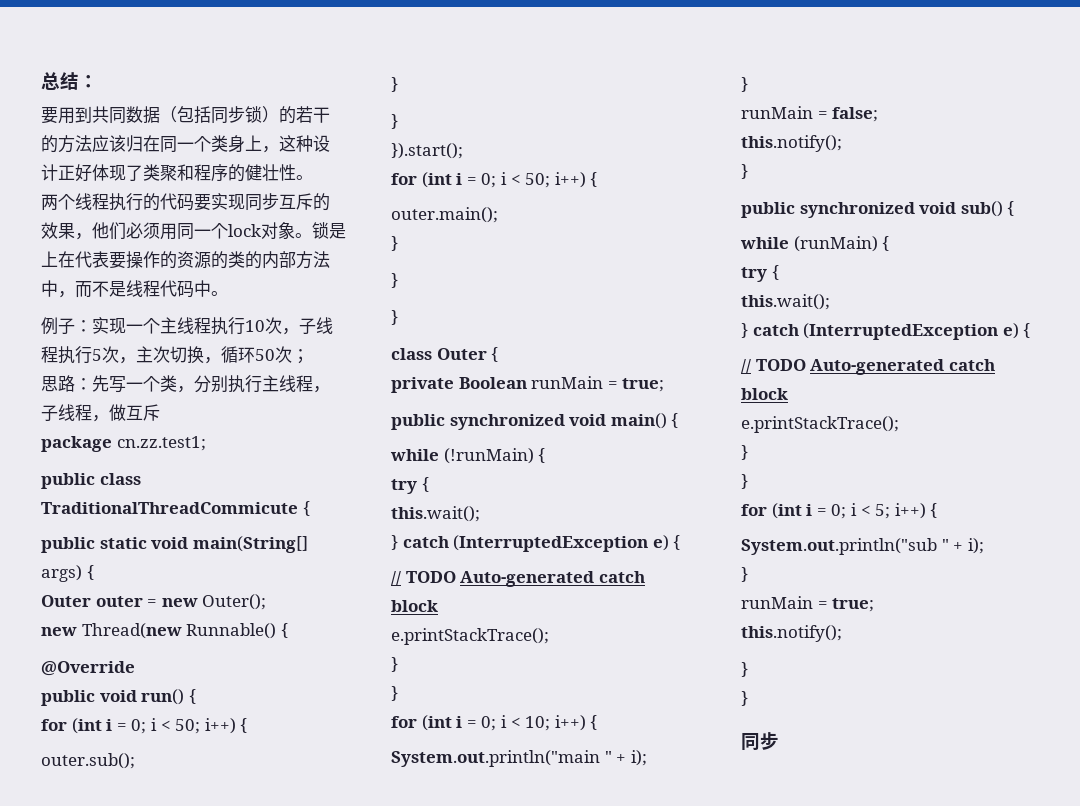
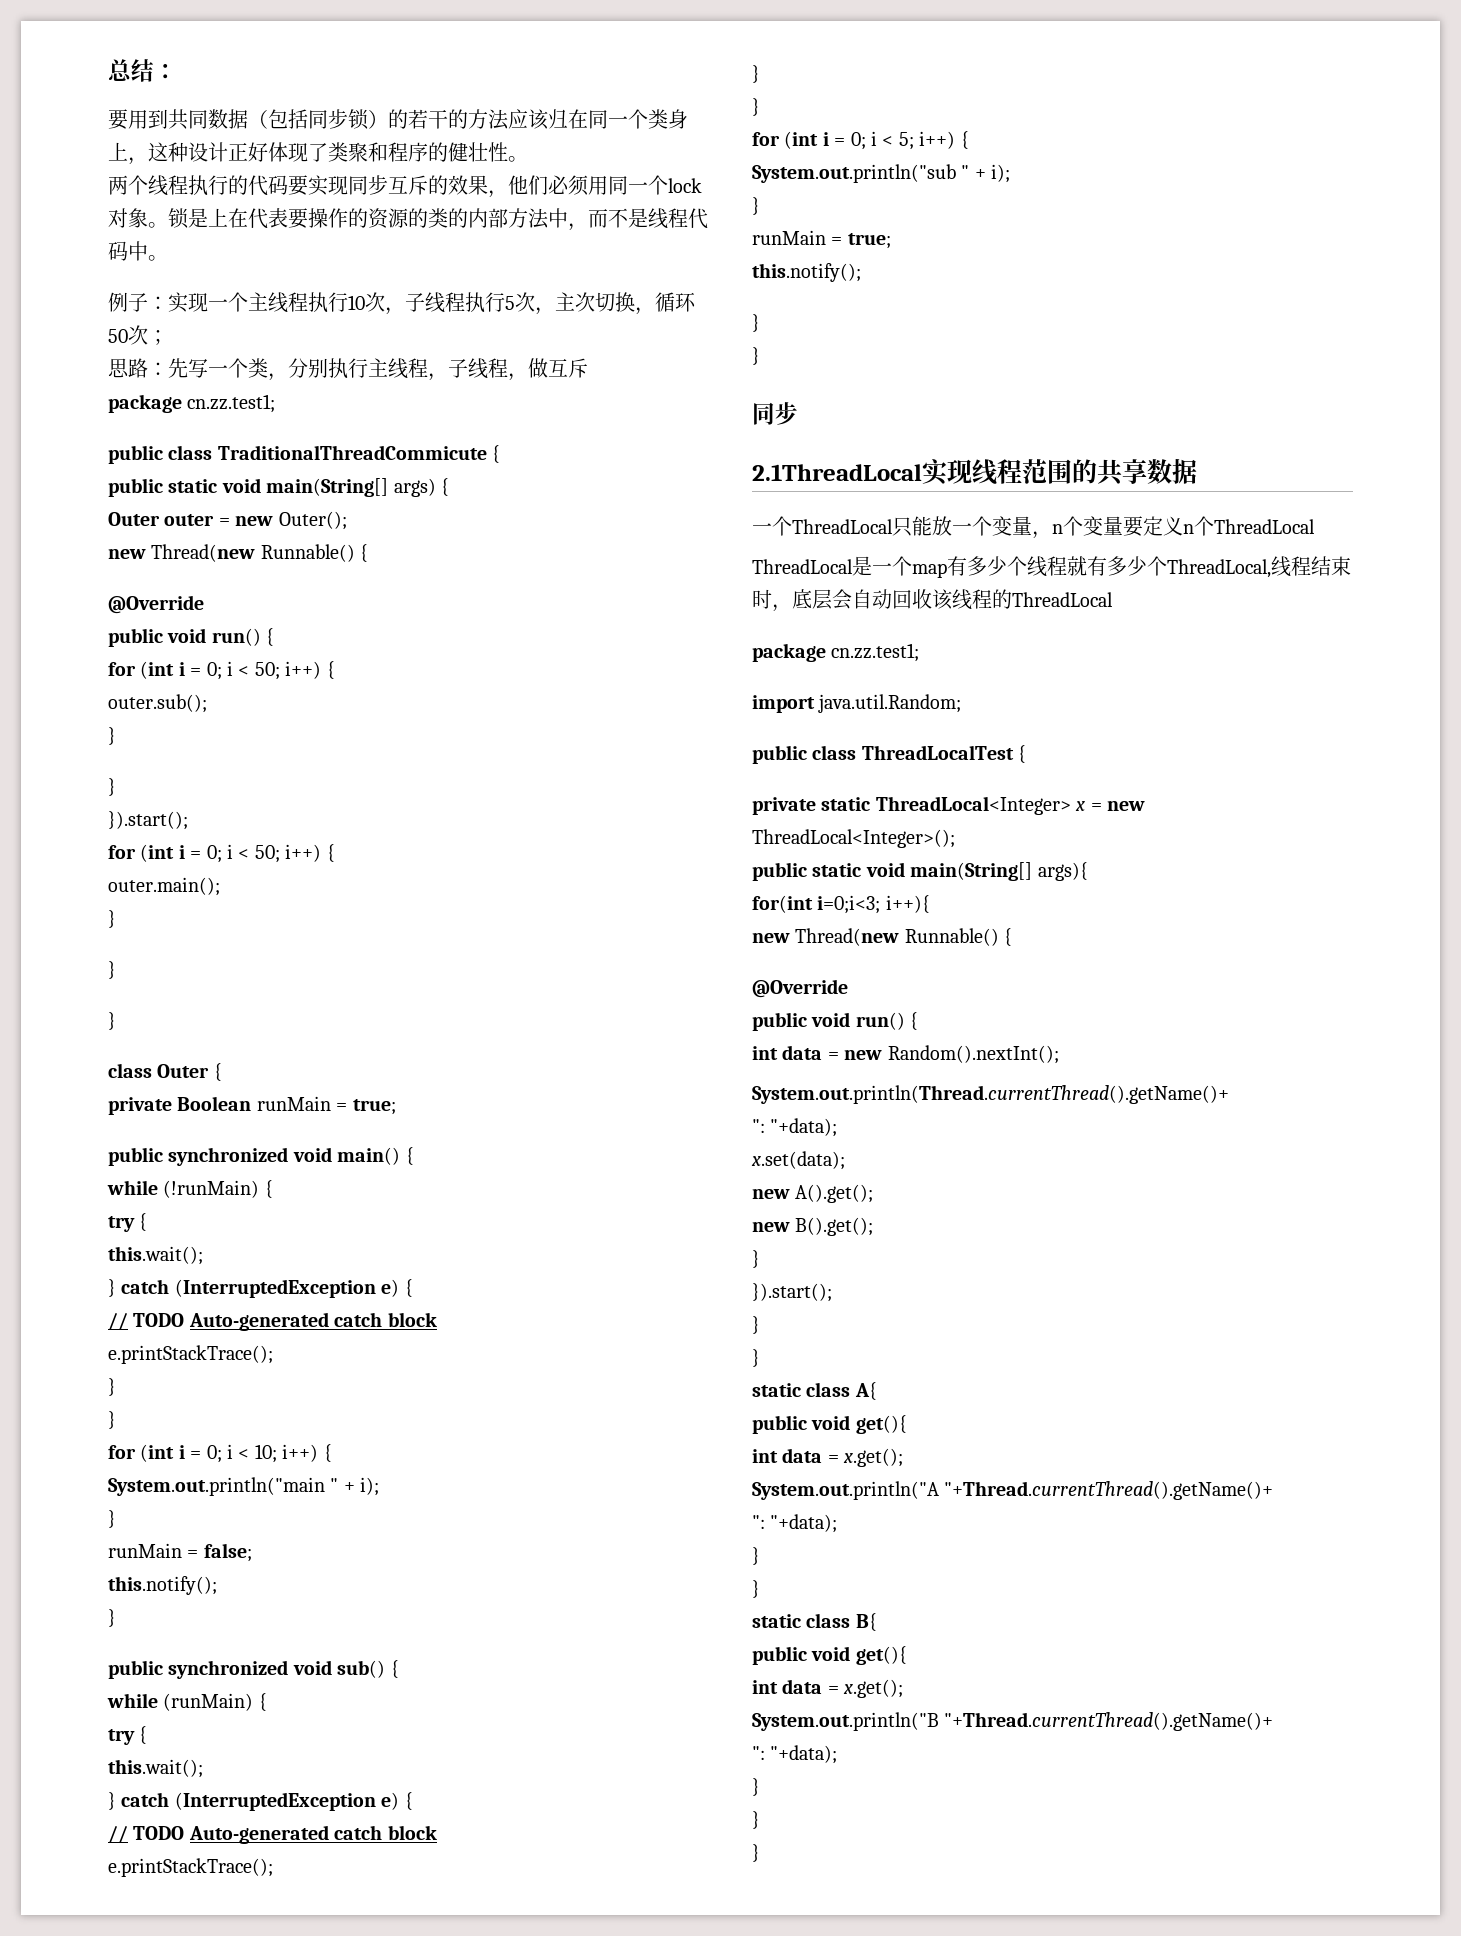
+ 2.1ThreadLocal实现线程范围的共享数据
+ 一个ThreadLocal只能放一个变量，n个变量要定义n个ThreadLocal
+ ThreadLocal是一个map有多少个线程就有多少个ThreadLocal,线程结束时，底层会自动回收该线程的ThreadLocal
+ package cn.zz.test1;
+ import java.util.Random;
+ public class ThreadLocalTest {
+ private static ThreadLocal<Integer> x = new ThreadLocal<Integer>();
+ public static void main(String[] args){
+ for(int i=0;i<3; i++){
+ new Thread(new Runnable() {
+ @Override
+ public void run() {
+ int data = new Random().nextInt();
+ System.out.println(Thread.currentThread().getName()+
+ ": "+data);
+ x.set(data);
+ new A().get();
+ new B().get();
+ }
+ }).start();
+ }
+ }
+ static class A{
+ public void get(){
+ int data = x.get();
+ System.out.println("A "+Thread.currentThread().getName()+
+ ": "+data);
+ }
+ }
+ static class B{
+ public void get(){
+ int data = x.get();
+ System.out.println("B "+Thread.currentThread().getName()+
+ ": "+data);
+ }
+ }
+ }

